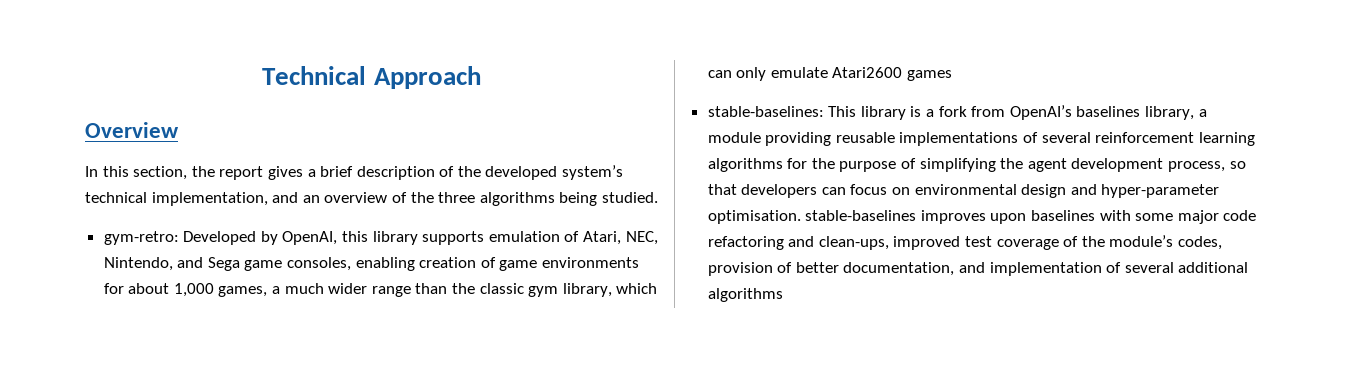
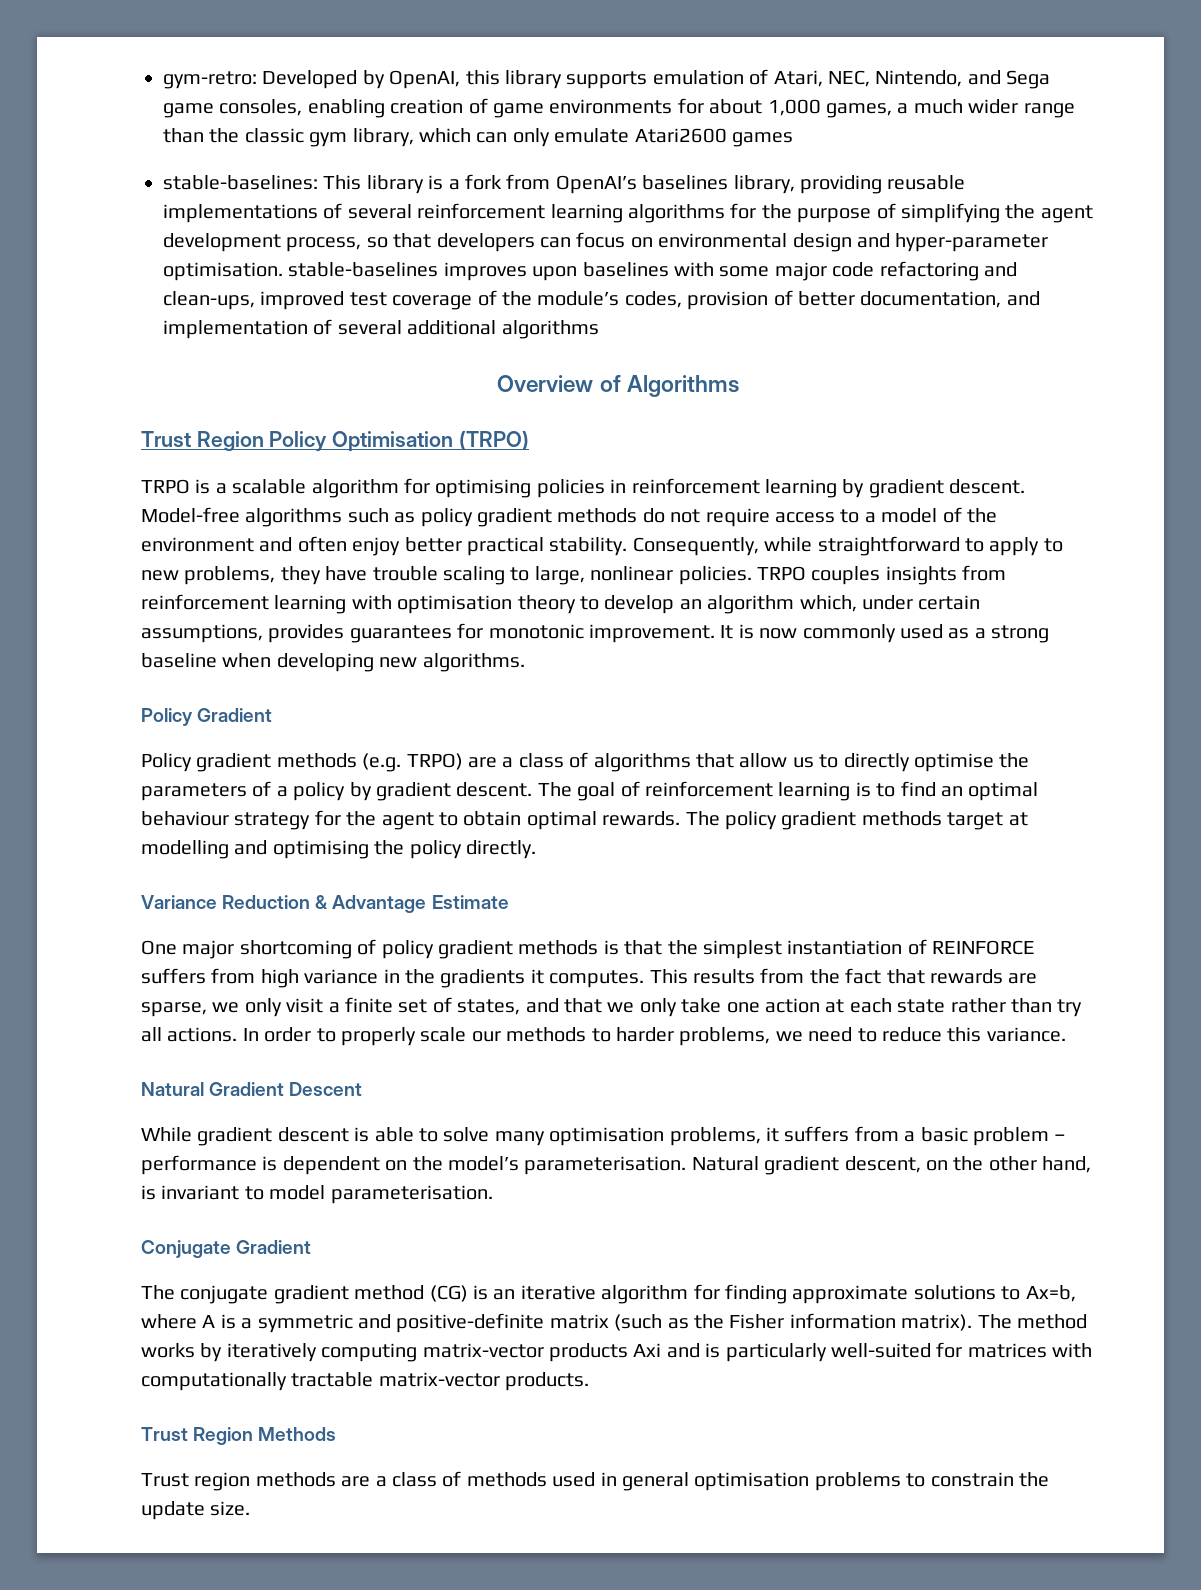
- Technical Approach
- Overview
- In this section, the report gives a brief description of the developed system’s technical implementation, and an overview of the three algorithms being studied.
- This library is a fork from OpenAI’s baselines library, a module providing reusable implementations of several reinforcement learning algorithms for the purpose of simplifying the agent development process, so that developers can focus on environmental design and hyper-parameter optimisation. stable-baselines improves upon baselines with some major code refactoring and clean-ups, improved test coverage of the module’s codes, provision of better documentation, and implementation of several additional algorithms
+ This library is a fork from OpenAI’s baselines library, providing reusable implementations of several reinforcement learning algorithms for the purpose of simplifying the agent development process, so that developers can focus on environmental design and hyper-parameter optimisation. stable-baselines improves upon baselines with some major code refactoring and clean-ups, improved test coverage of the module’s codes, provision of better documentation, and implementation of several additional algorithms
+ Overview of Algorithms
+ Trust Region Policy Optimisation (TRPO)
+ TRPO is a scalable algorithm for optimising policies in reinforcement learning by gradient descent. Model-free algorithms such as policy gradient methods do not require access to a model of the environment and often enjoy better practical stability. Consequently, while straightforward to apply to new problems, they have trouble scaling to large, nonlinear policies. TRPO couples insights from reinforcement learning with optimisation theory to develop an algorithm which, under certain assumptions, provides guarantees for monotonic improvement. It is now commonly used as a strong baseline when developing new algorithms.
+ Policy Gradient
+ Policy gradient methods (e.g. TRPO) are a class of algorithms that allow us to directly optimise the parameters of a policy by gradient descent. The goal of reinforcement learning is to find an optimal behaviour strategy for the agent to obtain optimal rewards. The policy gradient methods target at modelling and optimising the policy directly.
+ Variance Reduction & Advantage Estimate
+ One major shortcoming of policy gradient methods is that the simplest instantiation of REINFORCE suffers from high variance in the gradients it computes. This results from the fact that rewards are sparse, we only visit a finite set of states, and that we only take one action at each state rather than try all actions. In order to properly scale our methods to harder problems, we need to reduce this variance.
+ Natural Gradient Descent
+ While gradient descent is able to solve many optimisation problems, it suffers from a basic problem – performance is dependent on the model’s parameterisation. Natural gradient descent, on the other hand, is invariant to model parameterisation.
+ Conjugate Gradient
+ The conjugate gradient method (CG) is an iterative algorithm for finding approximate solutions to Ax=b, where A is a symmetric and positive-definite matrix (such as the Fisher information matrix). The method works by iteratively computing matrix-vector products Axi and is particularly well-suited for matrices with computationally tractable matrix-vector products.
+ Trust Region Methods
+ Trust region methods are a class of methods used in general optimisation problems to constrain the update size.

